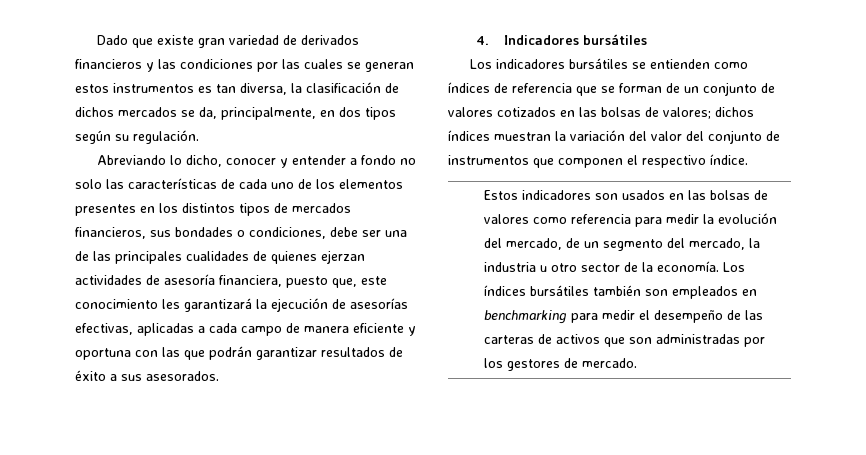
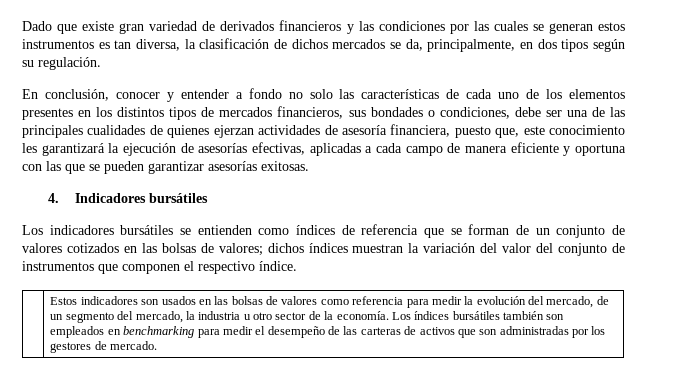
- Abreviando lo dicho, conocer y entender a fondo no solo las características de cada uno de los elementos presentes en los distintos tipos de mercados financieros, sus bondades o condiciones, debe ser una de las principales cualidades de quienes ejerzan actividades de asesoría financiera, puesto que, este conocimiento les garantizará la ejecución de asesorías efectivas, aplicadas a cada campo de manera eficiente y oportuna con las que podrán garantizar resultados de éxito a sus asesorados.
+ En conclusión, conocer y entender a fondo no solo las características de cada uno de los elementos presentes en los distintos tipos de mercados financieros, sus bondades o condiciones, debe ser una de las principales cualidades de quienes ejerzan actividades de asesoría financiera, puesto que, este conocimiento les garantizará la ejecución de asesorías efectivas, aplicadas a cada campo de manera eficiente y oportuna con las que se pueden garantizar asesorías exitosas.

